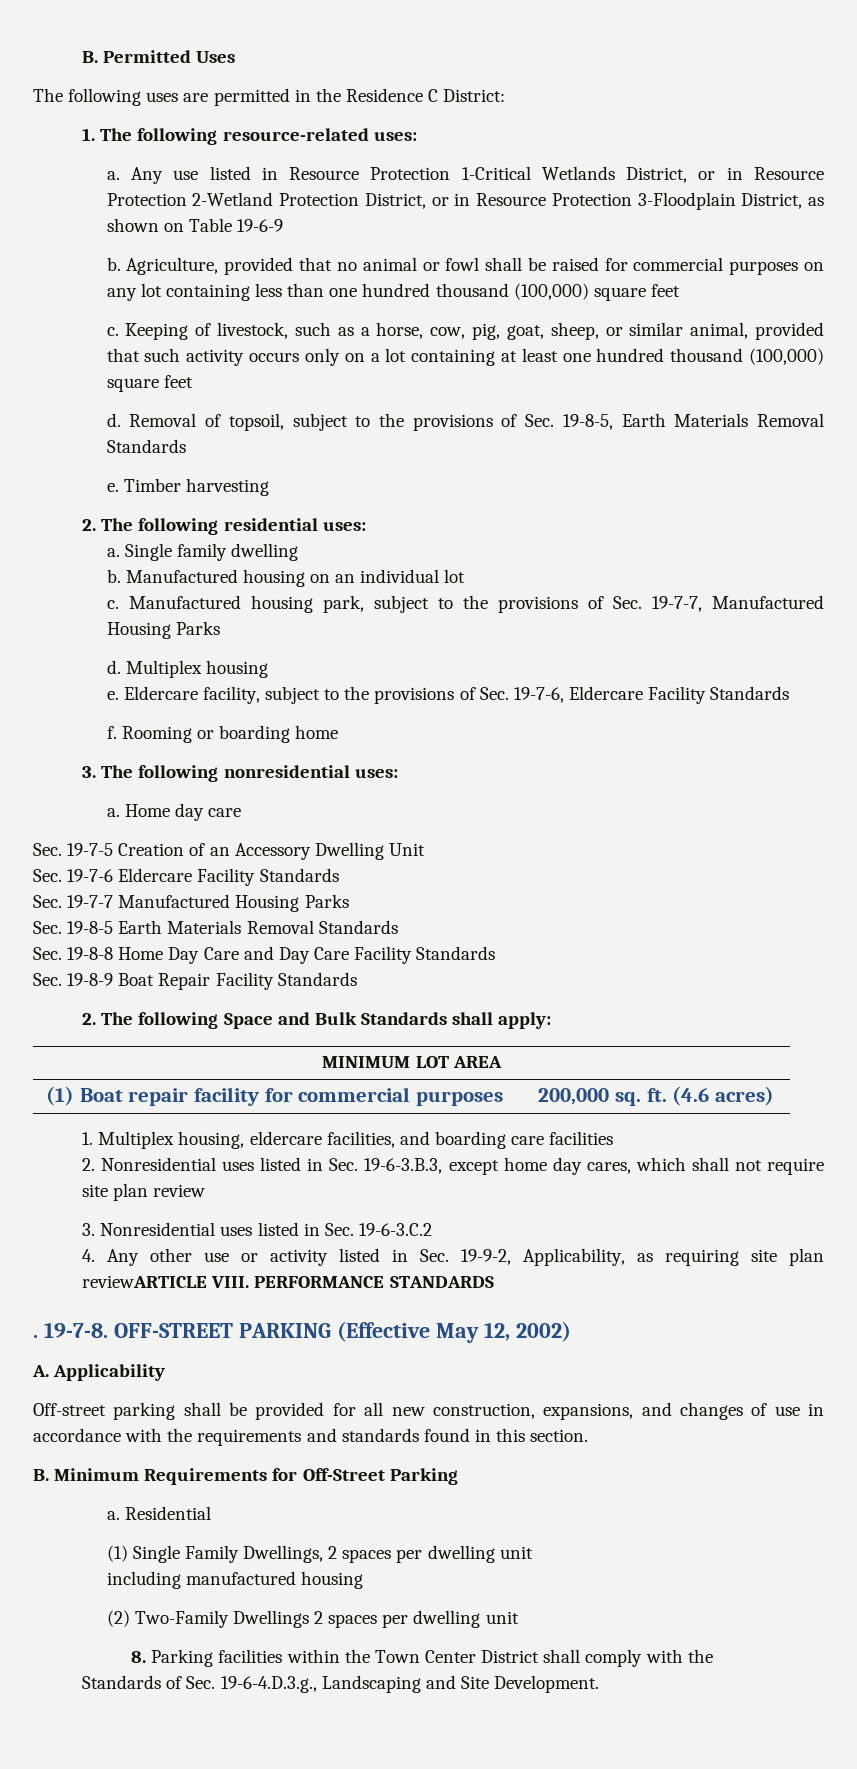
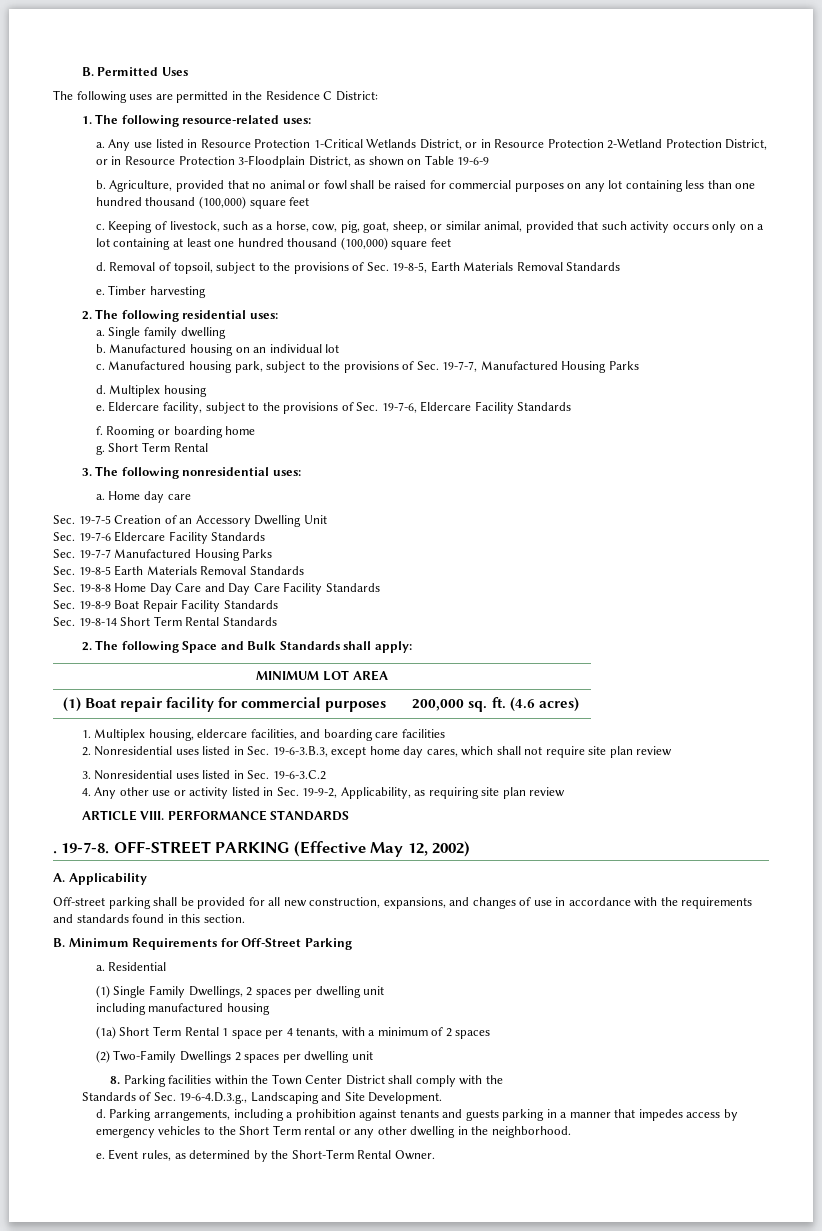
+ g. Short Term Rental
+ Sec. 19-8-14 Short Term Rental Standards
- 4. Any other use or activity listed in Sec. 19-9-2, Applicability, as requiring site plan reviewARTICLE VIII.
+ 4. Any other use or activity listed in Sec. 19-9-2, Applicability, as requiring site plan review
+ ARTICLE VIII.
+ (1a) Short Term Rental 1 space per 4 tenants, with a minimum of 2 spaces
+ d. Parking arrangements, including a prohibition against tenants and guests parking in a manner that impedes access by emergency vehicles to the Short Term rental or any other dwelling in the neighborhood.
+ e. Event rules, as determined by the Short-Term Rental Owner.

